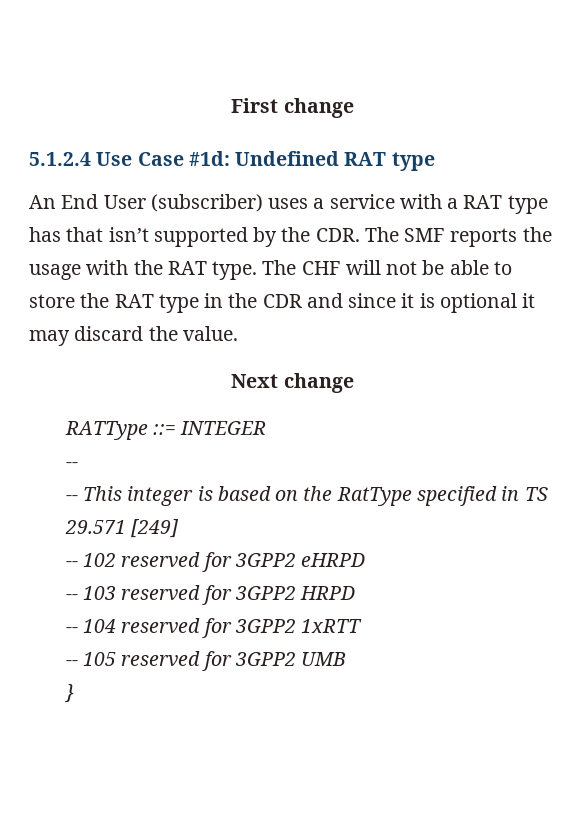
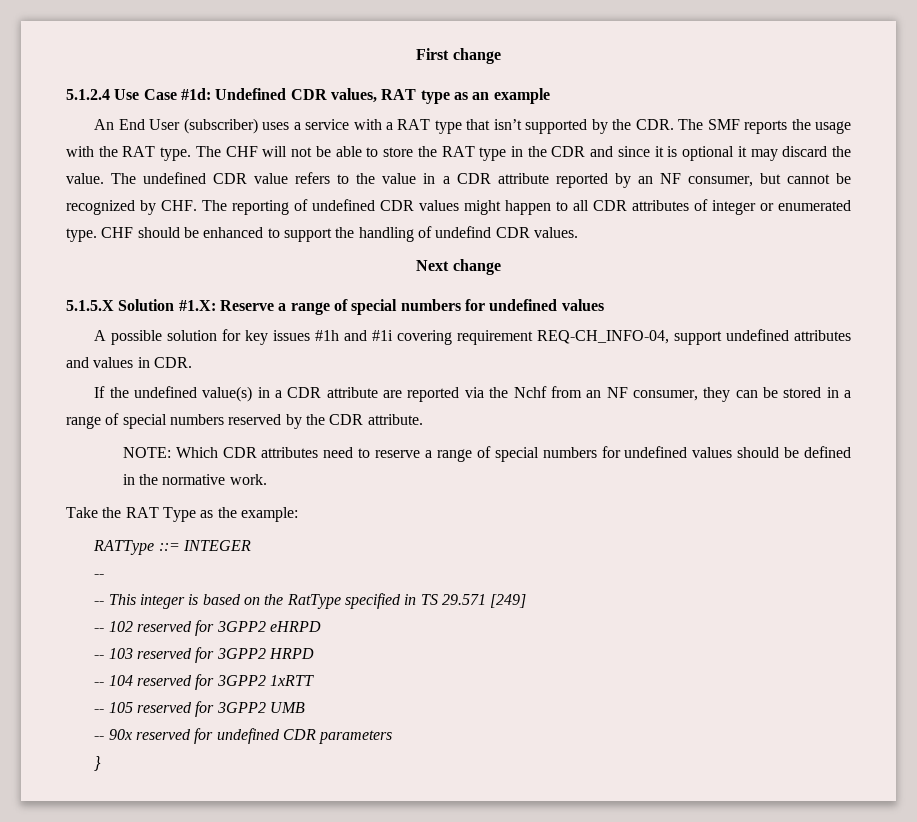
- 5.1.2.4 Use Case #1d: Undefined RAT type
+ 5.1.2.4 Use Case #1d: Undefined CDR values, RAT type as an example
- An End User (subscriber) uses a service with a RAT type has that isn’t supported by the CDR. The SMF reports the usage with the RAT type.
+ An End User (subscriber) uses a service with a RAT type that isn’t supported by the CDR. The SMF reports the usage with the RAT type.
- The CHF will not be able to store the RAT type in the CDR and since it is optional it may discard the value.
+ The CHF will not be able to store the RAT type in the CDR and since it is optional it may discard the value. The undefined CDR value refers to the value in a CDR attribute reported by an NF consumer, but cannot be recognized by CHF. The reporting of undefined CDR values might happen to all CDR attributes of integer or enumerated type. CHF should be enhanced to support the handling of undefind CDR values.
  Next change
+ 5.1.5.X Solution #1.X: Reserve a range of special numbers for undefined values
+ A possible solution for key issues #1h and #1i covering requirement REQ-CH_INFO-04, support undefined attributes and values in CDR.
+ If the undefined value(s) in a CDR attribute are reported via the Nchf from an NF consumer, they can be stored in a range of special numbers reserved by the CDR attribute.
+ NOTE: Which CDR attributes need to reserve a range of special numbers for undefined values should be defined in the normative work.
+ Take the RAT Type as the example:
+ -- 90x reserved for undefined CDR parameters

